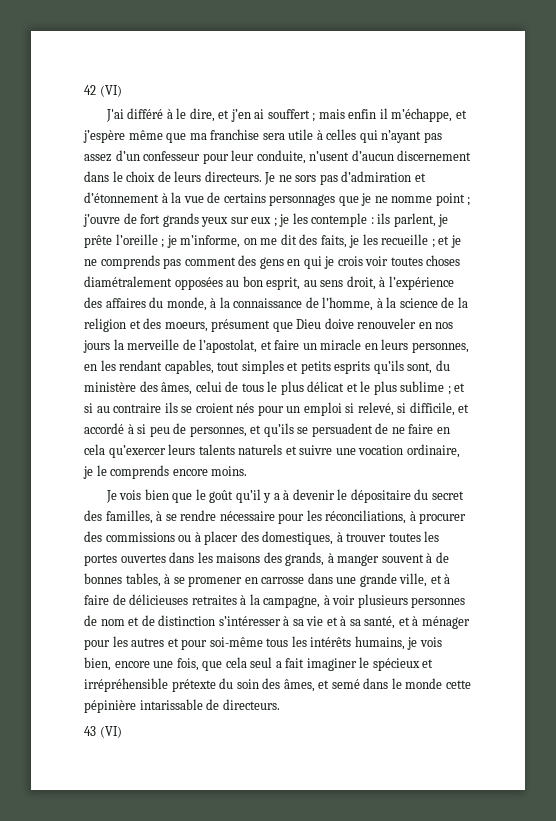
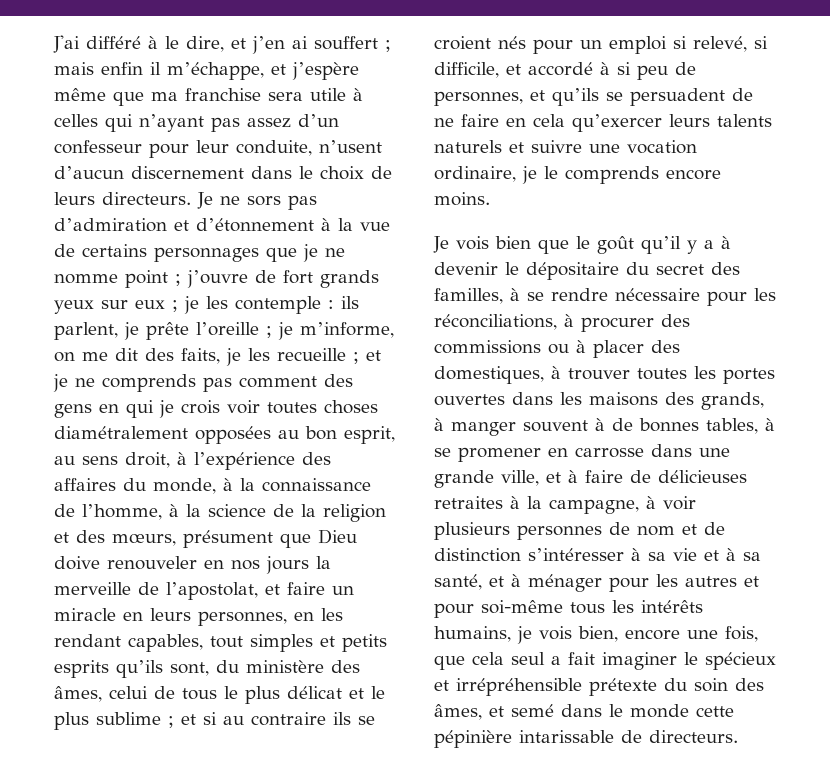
- 42 (VI)
- et je ne comprends pas comment des gens en qui je crois voir toutes choses diamétralement opposées au bon esprit, au sens droit, à l’expérience des affaires du monde, à la connaissance de l’homme, à la science de la religion et des moeurs, présument que Dieu doive renouveler en nos jours la merveille de l’apostolat, et faire un miracle en leurs personnes, en les rendant capables, tout simples et petits esprits qu’ils sont, du ministère des âmes, celui de tous le plus délicat et le plus sublime ;
+ et je ne comprends pas comment des gens en qui je crois voir toutes choses diamétralement opposées au bon esprit, au sens droit, à l’expérience des affaires du monde, à la connaissance de l’homme, à la science de la religion et des mœurs, présument que Dieu doive renouveler en nos jours la merveille de l’apostolat, et faire un miracle en leurs personnes, en les rendant capables, tout simples et petits esprits qu’ils sont, du ministère des âmes, celui de tous le plus délicat et le plus sublime ;
- 43 (VI)

